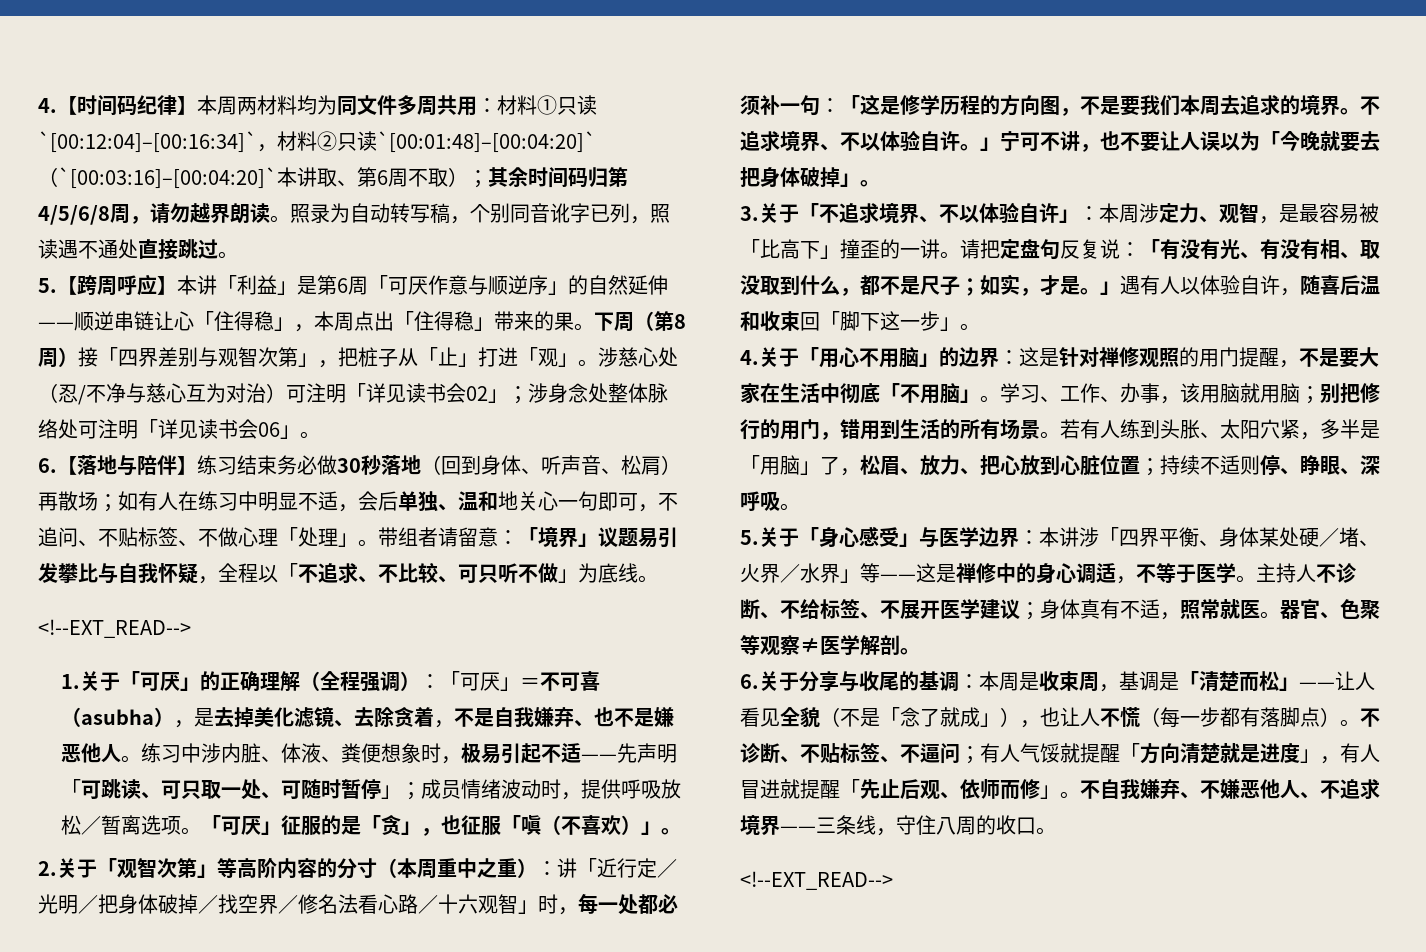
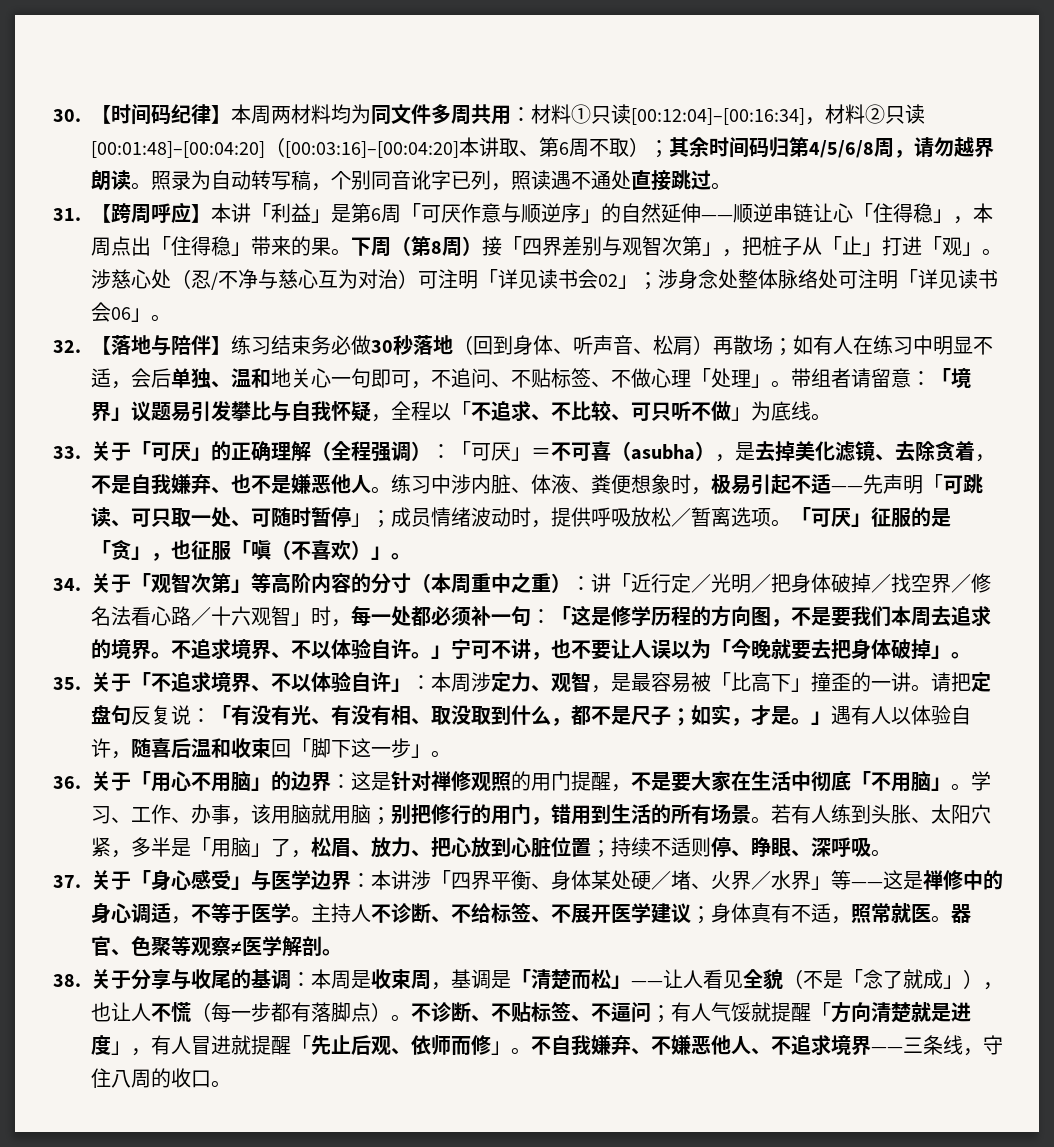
- 4.【时间码纪律】本周两材料均为同文件多周共用：材料①只读`[00:12:04]–[00:16:34]`，材料②只读`[00:01:48]–[00:04:20]`（`[00:03:16]–[00:04:20]`本讲取、第6周不取）；其余时间码归第4/5/6/8周，请勿越界朗读。
+ 30.【时间码纪律】本周两材料均为同文件多周共用：材料①只读[00:12:04]–[00:16:34]，材料②只读[00:01:48]–[00:04:20]（[00:03:16]–[00:04:20]本讲取、第6周不取）；其余时间码归第4/5/6/8周，请勿越界朗读。
- 5.【跨周呼应】本讲「利益」是第6周「可厌作意与顺逆序」的自然延伸——顺逆串链让心「住得稳」，本周点出「住得稳」带来的果。
+ 31.【跨周呼应】本讲「利益」是第6周「可厌作意与顺逆序」的自然延伸——顺逆串链让心「住得稳」，本周点出「住得稳」带来的果。
- 6.【落地与陪伴】练习结束务必做30秒落地（回到身体、听声音、松肩）再散场；如有人在练习中明显不适，会后单独、温和地关心一句即可，不追问、不贴标签、不做心理「处理」。
+ 32.【落地与陪伴】练习结束务必做30秒落地（回到身体、听声音、松肩）再散场；如有人在练习中明显不适，会后单独、温和地关心一句即可，不追问、不贴标签、不做心理「处理」。
  带组者请留意：「境界」议题易引发攀比与自我怀疑，全程以「不追求、不比较、可只听不做」为底线。
- <!--EXT_READ-->
- 1.关于「可厌」的正确理解（全程强调）：「可厌」＝不可喜（asubha），是去掉美化滤镜、去除贪着，不是自我嫌弃、也不是嫌恶他人。
+ 33.关于「可厌」的正确理解（全程强调）：「可厌」＝不可喜（asubha），是去掉美化滤镜、去除贪着，不是自我嫌弃、也不是嫌恶他人。
- 2.关于「观智次第」等高阶内容的分寸（本周重中之重）：讲「近行定／光明／把身体破掉／找空界／修名法看心路／十六观智」时，每一处都必须补一句：「这是修学历程的方向图，不是要我们本周去追求的境界。
+ 34.关于「观智次第」等高阶内容的分寸（本周重中之重）：讲「近行定／光明／把身体破掉／找空界／修名法看心路／十六观智」时，每一处都必须补一句：「这是修学历程的方向图，不是要我们本周去追求的境界。
- 3.关于「不追求境界、不以体验自许」：本周涉定力、观智，是最容易被「比高下」撞歪的一讲。
+ 35.关于「不追求境界、不以体验自许」：本周涉定力、观智，是最容易被「比高下」撞歪的一讲。
- 4.关于「用心不用脑」的边界：这是针对禅修观照的用门提醒，不是要大家在生活中彻底「不用脑」。
+ 36.关于「用心不用脑」的边界：这是针对禅修观照的用门提醒，不是要大家在生活中彻底「不用脑」。
- 5.关于「身心感受」与医学边界：本讲涉「四界平衡、身体某处硬／堵、火界／水界」等——这是禅修中的身心调适，不等于医学。
+ 37.关于「身心感受」与医学边界：本讲涉「四界平衡、身体某处硬／堵、火界／水界」等——这是禅修中的身心调适，不等于医学。
- 6.关于分享与收尾的基调：本周是收束周，基调是「清楚而松」——让人看见全貌（不是「念了就成」），也让人不慌（每一步都有落脚点）。
+ 38.关于分享与收尾的基调：本周是收束周，基调是「清楚而松」——让人看见全貌（不是「念了就成」），也让人不慌（每一步都有落脚点）。
  不自我嫌弃、不嫌恶他人、不追求境界——三条线，守住八周的收口。
- <!--EXT_READ-->

